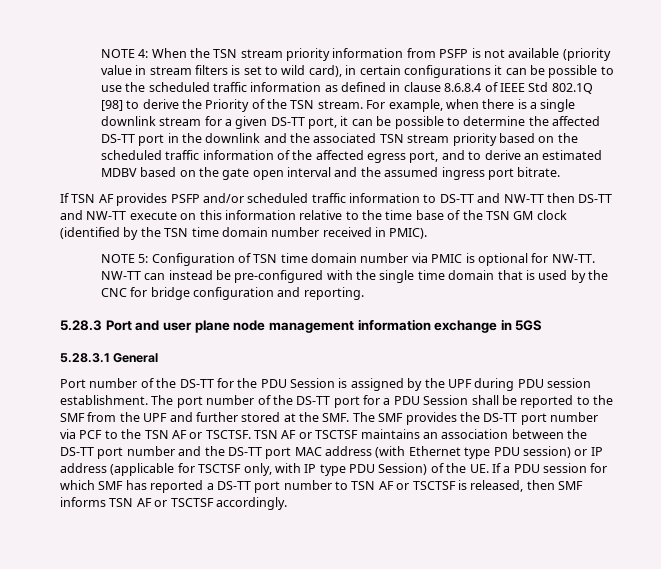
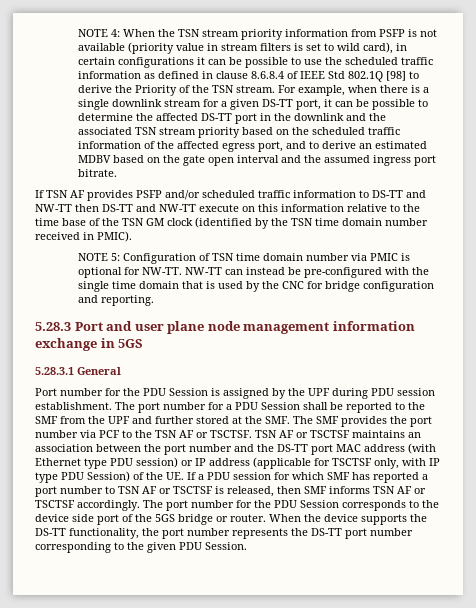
- Port number of the DS-TT for the PDU Session is assigned by the UPF during PDU session establishment.
+ Port number for the PDU Session is assigned by the UPF during PDU session establishment.
- The port number of the DS-TT port for a PDU Session shall be reported to the SMF from the UPF and further stored at the SMF. The SMF provides the DS-TT port number via PCF to the TSN AF or TSCTSF.
+ The port number for a PDU Session shall be reported to the SMF from the UPF and further stored at the SMF. The SMF provides the port number via PCF to the TSN AF or TSCTSF.
- TSN AF or TSCTSF maintains an association between the DS-TT port number and the DS-TT port MAC address (with Ethernet type PDU session) or IP address (applicable for TSCTSF only, with IP type PDU Session) of the UE. If a PDU session for which SMF has reported a DS-TT port number to TSN AF or TSCTSF is released, then SMF informs TSN AF or TSCTSF accordingly.
+ TSN AF or TSCTSF maintains an association between the port number and the DS-TT port MAC address (with Ethernet type PDU session) or IP address (applicable for TSCTSF only, with IP type PDU Session) of the UE. If a PDU session for which SMF has reported a port number to TSN AF or TSCTSF is released, then SMF informs TSN AF or TSCTSF accordingly.
+ The port number for the PDU Session corresponds to the device side port of the 5GS bridge or router. When the device supports the DS-TT functionality, the port number represents the DS-TT port number corresponding to the given PDU Session.

